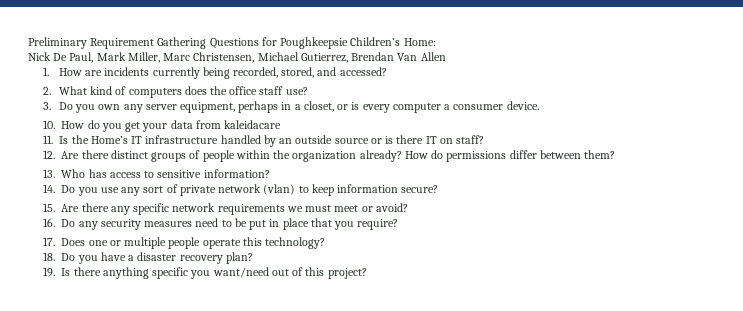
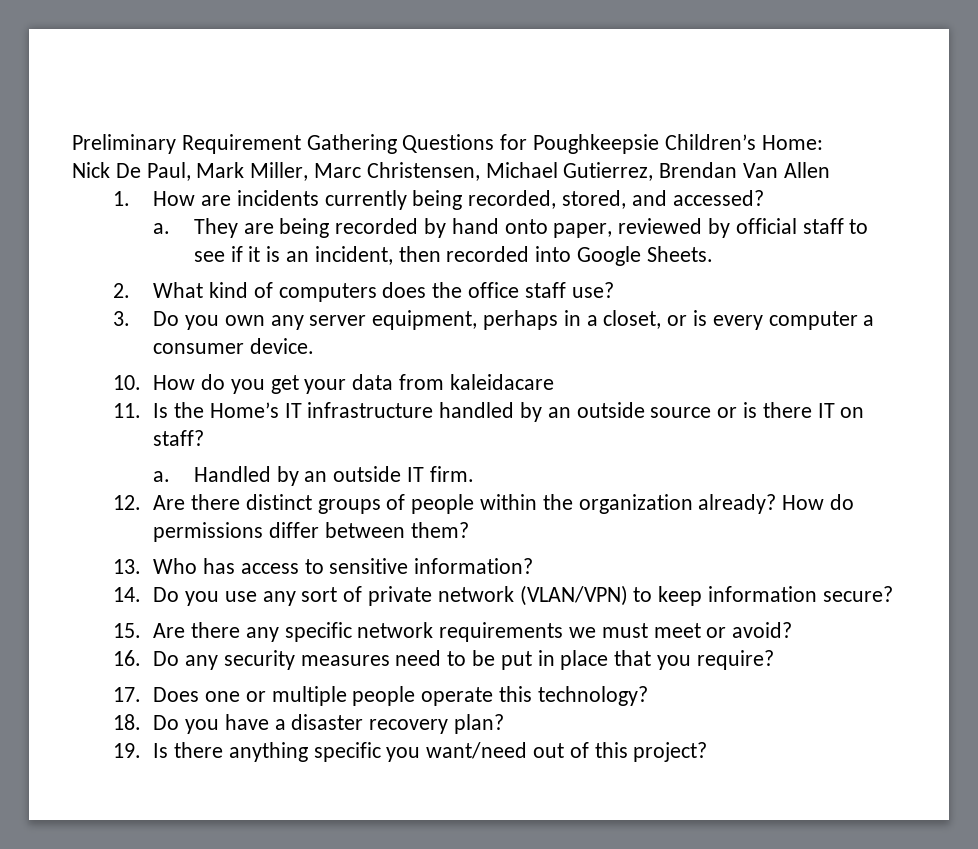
+ a. They are being recorded by hand onto paper, reviewed by official staff to see if it is an incident, then recorded into Google Sheets.
+ a. Handled by an outside IT firm.
- 14. Do you use any sort of private network (vlan) to keep information secure?
+ 14. Do you use any sort of private network (VLAN/VPN) to keep information secure?

